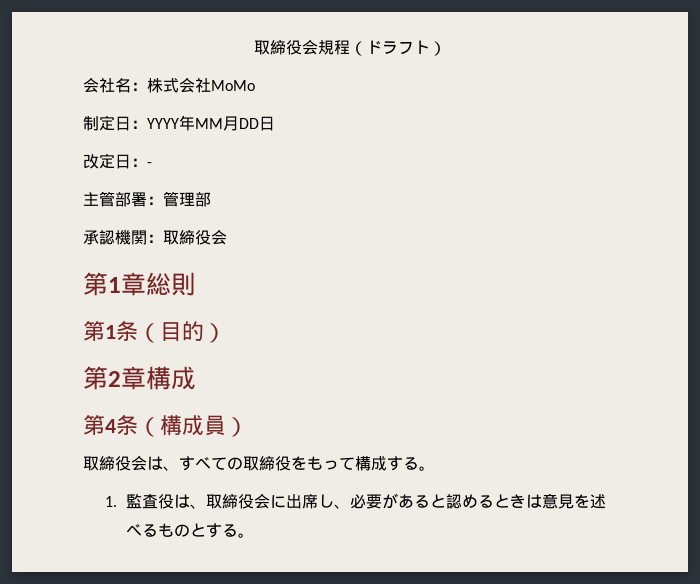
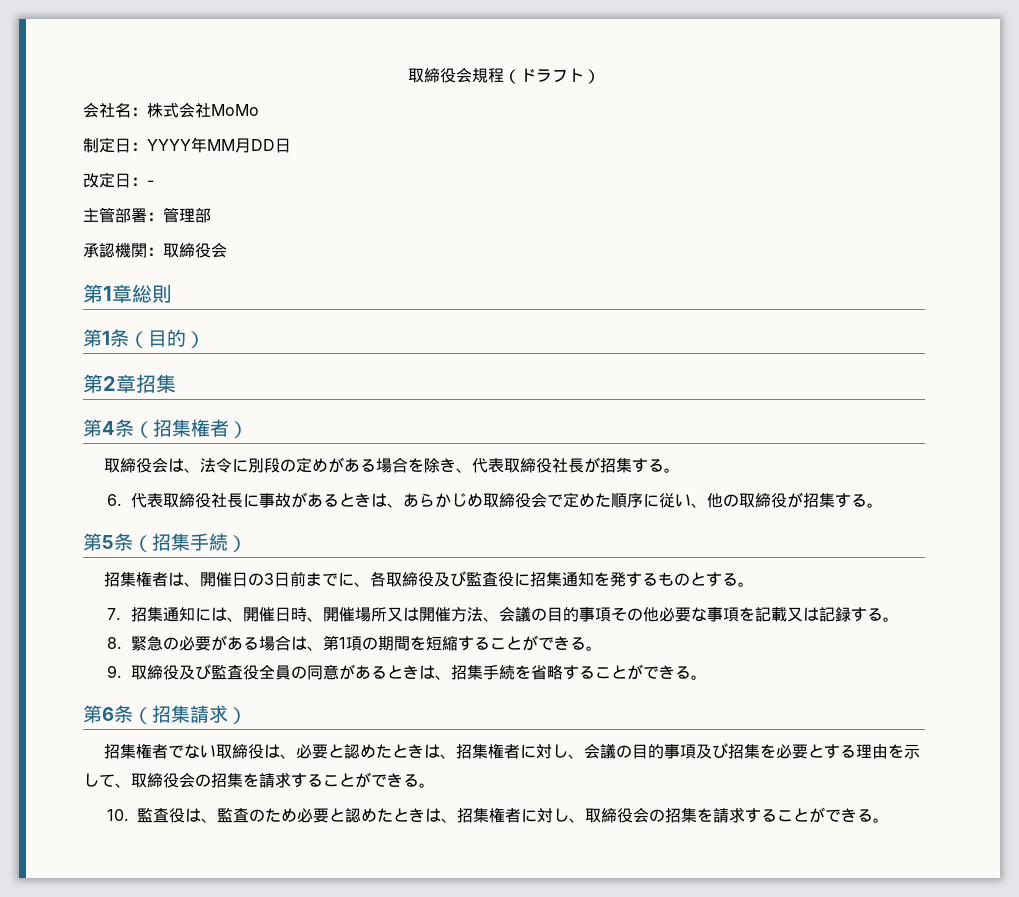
- 第2章構成
+ 第2章招集
- 第4条（構成員）
+ 第4条（招集権者）
- 取締役会は、すべての取締役をもって構成する。
- 1.監査役は、取締役会に出席し、必要があると認めるときは意見を述べるものとする。
+ 取締役会は、法令に別段の定めがある場合を除き、代表取締役社長が招集する。
+ 6.代表取締役社長に事故があるときは、あらかじめ取締役会で定めた順序に従い、他の取締役が招集する。
+ 第5条（招集手続）
+ 招集権者は、開催日の3日前までに、各取締役及び監査役に招集通知を発するものとする。
+ 7.招集通知には、開催日時、開催場所又は開催方法、会議の目的事項その他必要な事項を記載又は記録する。
+ 8.緊急の必要がある場合は、第1項の期間を短縮することができる。
+ 9.取締役及び監査役全員の同意があるときは、招集手続を省略することができる。
+ 第6条（招集請求）
+ 招集権者でない取締役は、必要と認めたときは、招集権者に対し、会議の目的事項及び招集を必要とする理由を示して、取締役会の招集を請求することができる。
+ 10.監査役は、監査のため必要と認めたときは、招集権者に対し、取締役会の招集を請求することができる。

